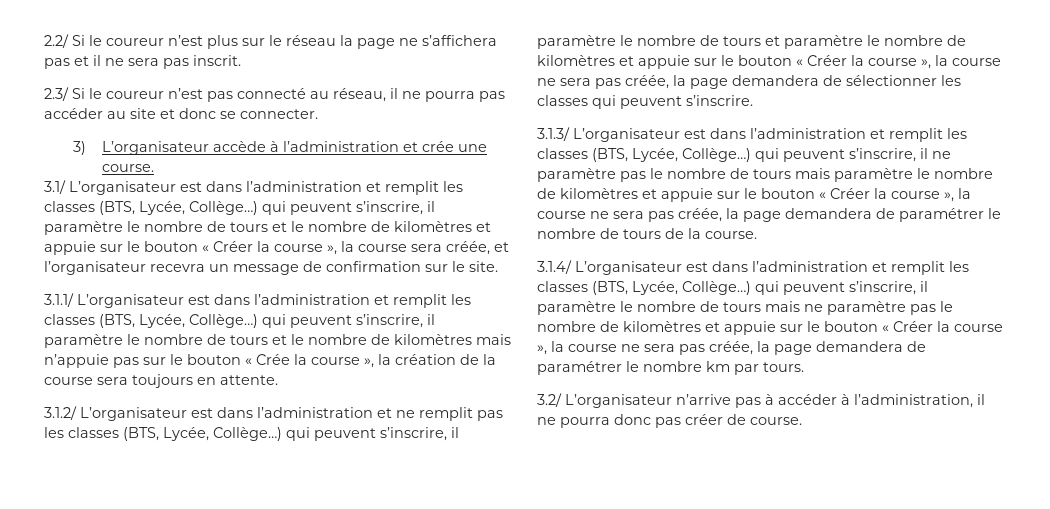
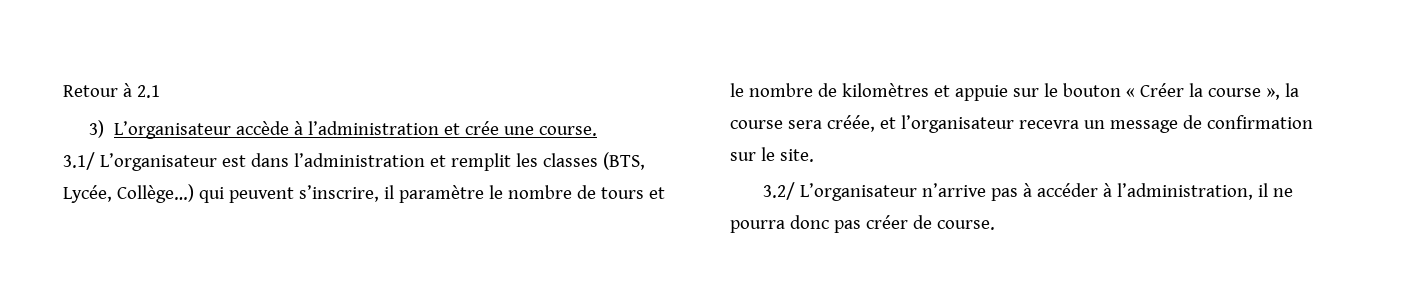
- 2.2/ Si le coureur n’est plus sur le réseau la page ne s’affichera pas et il ne sera pas inscrit.
- 2.3/ Si le coureur n’est pas connecté au réseau, il ne pourra pas accéder au site et donc se connecter.
+ Retour à 2.1
- 3.1.1/ L’organisateur est dans l’administration et remplit les classes (BTS, Lycée, Collège…) qui peuvent s’inscrire, il paramètre le nombre de tours et le nombre de kilomètres mais n’appuie pas sur le bouton « Crée la course », la création de la course sera toujours en attente.
- 3.1.2/ L’organisateur est dans l’administration et ne remplit pas les classes (BTS, Lycée, Collège…) qui peuvent s’inscrire, il paramètre le nombre de tours et paramètre le nombre de kilomètres et appuie sur le bouton « Créer la course », la course ne sera pas créée, la page demandera de sélectionner les classes qui peuvent s’inscrire.
- 3.1.3/ L’organisateur est dans l’administration et remplit les classes (BTS, Lycée, Collège…) qui peuvent s’inscrire, il ne paramètre pas le nombre de tours mais paramètre le nombre de kilomètres et appuie sur le bouton « Créer la course », la course ne sera pas créée, la page demandera de paramétrer le nombre de tours de la course.
- 3.1.4/ L’organisateur est dans l’administration et remplit les classes (BTS, Lycée, Collège…) qui peuvent s’inscrire, il paramètre le nombre de tours mais ne paramètre pas le nombre de kilomètres et appuie sur le bouton « Créer la course », la course ne sera pas créée, la page demandera de paramétrer le nombre km par tours.

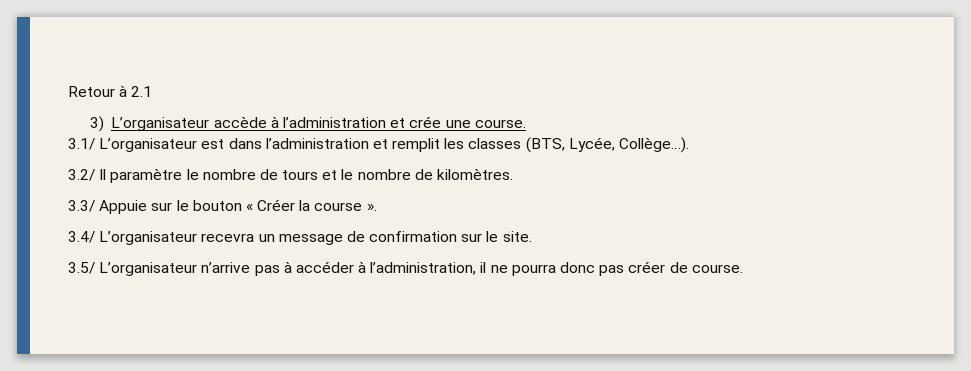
- 3.1/ L’organisateur est dans l’administration et remplit les classes (BTS, Lycée, Collège…) qui peuvent s’inscrire, il paramètre le nombre de tours et le nombre de kilomètres et appuie sur le bouton « Créer la course », la course sera créée, et l’organisateur recevra un message de confirmation sur le site.
+ 3.1/ L’organisateur est dans l’administration et remplit les classes (BTS, Lycée, Collège…).
+ 3.2/ Il paramètre le nombre de tours et le nombre de kilomètres.
+ 3.3/ Appuie sur le bouton « Créer la course ».
+ 3.4/ L’organisateur recevra un message de confirmation sur le site.
- 3.2/ L’organisateur n’arrive pas à accéder à l’administration, il ne pourra donc pas créer de course.
+ 3.5/ L’organisateur n’arrive pas à accéder à l’administration, il ne pourra donc pas créer de course.

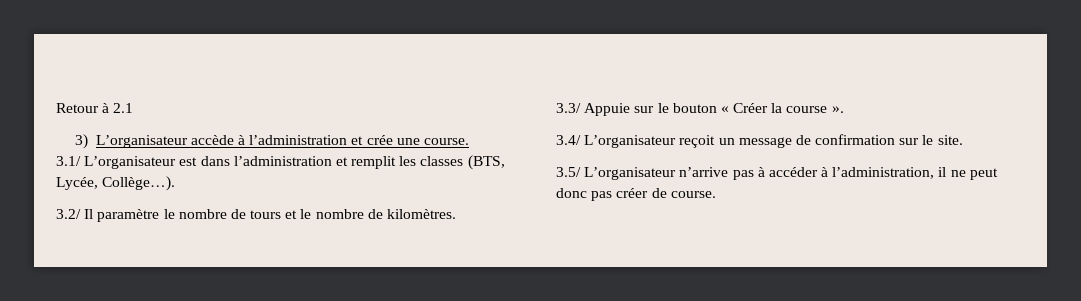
- 3.4/ L’organisateur recevra un message de confirmation sur le site.
+ 3.4/ L’organisateur reçoit un message de confirmation sur le site.
- 3.5/ L’organisateur n’arrive pas à accéder à l’administration, il ne pourra donc pas créer de course.
+ 3.5/ L’organisateur n’arrive pas à accéder à l’administration, il ne peut donc pas créer de course.

